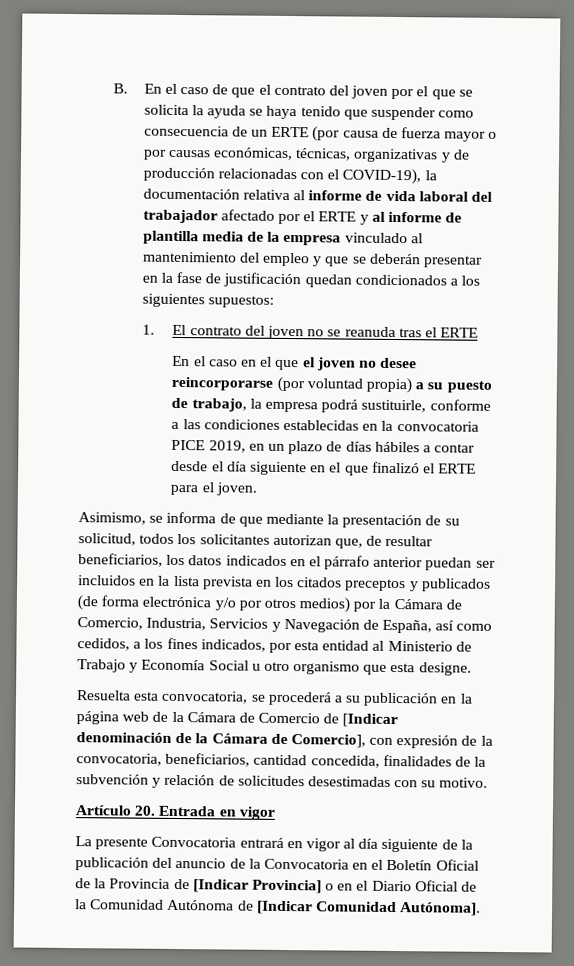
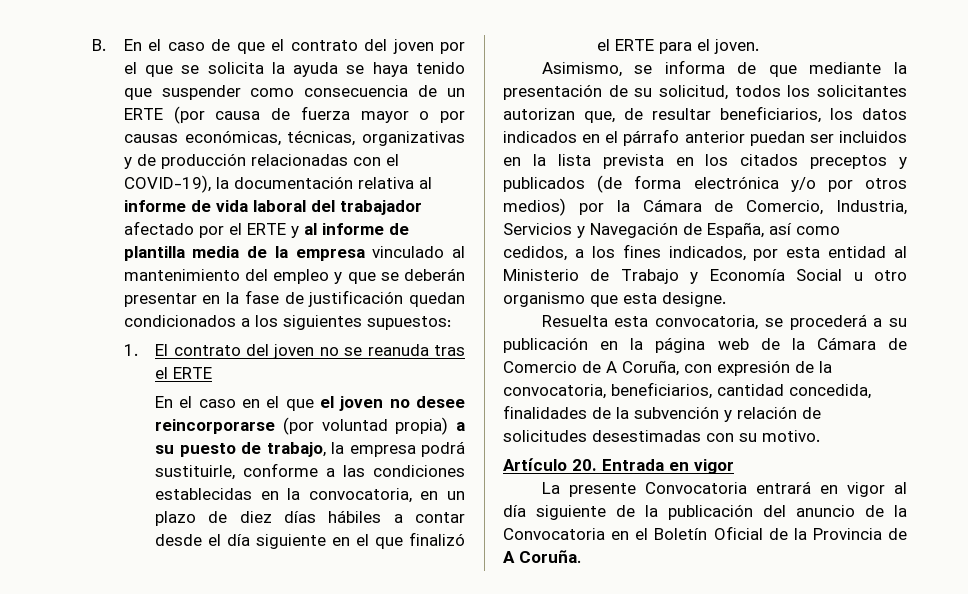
- En el caso en el que el joven no desee reincorporarse (por voluntad propia) a su puesto de trabajo, la empresa podrá sustituirle, conforme a las condiciones establecidas en la convocatoria PICE 2019, en un plazo de días hábiles a contar desde el día siguiente en el que finalizó el ERTE para el joven.
+ En el caso en el que el joven no desee reincorporarse (por voluntad propia) a su puesto de trabajo, la empresa podrá sustituirle, conforme a las condiciones establecidas en la convocatoria, en un plazo de diez días hábiles a contar desde el día siguiente en el que finalizó el ERTE para el joven.
- Resuelta esta convocatoria, se procederá a su publicación en la página web de la Cámara de Comercio de [Indicar denominación de la Cámara de Comercio], con expresión de la convocatoria, beneficiarios, cantidad concedida, finalidades de la subvención y relación de solicitudes desestimadas con su motivo.
+ Resuelta esta convocatoria, se procederá a su publicación en la página web de la Cámara de Comercio de A Coruña, con expresión de la convocatoria, beneficiarios, cantidad concedida, finalidades de la subvención y relación de solicitudes desestimadas con su motivo.
- La presente Convocatoria entrará en vigor al día siguiente de la publicación del anuncio de la Convocatoria en el Boletín Oficial de la Provincia de [Indicar Provincia] o en el Diario Oficial de la Comunidad Autónoma de [Indicar Comunidad Autónoma].
+ La presente Convocatoria entrará en vigor al día siguiente de la publicación del anuncio de la Convocatoria en el Boletín Oficial de la Provincia de A Coruña.

